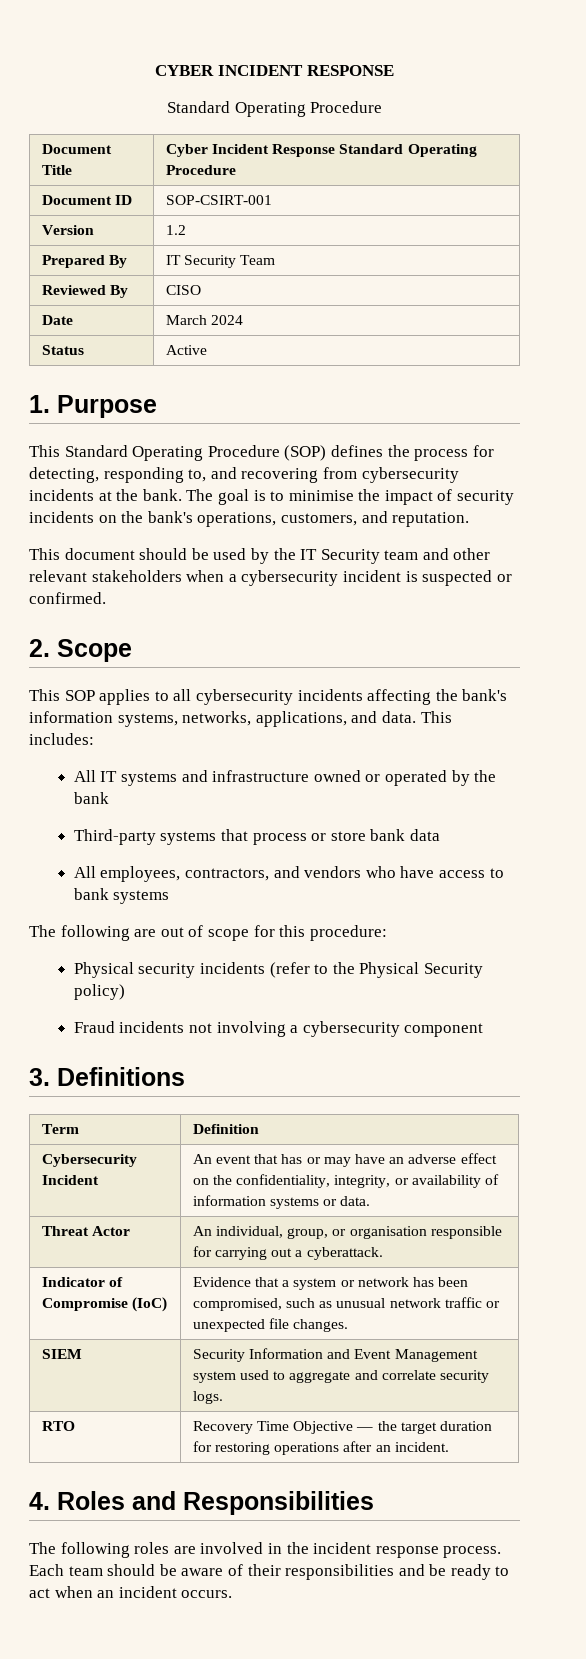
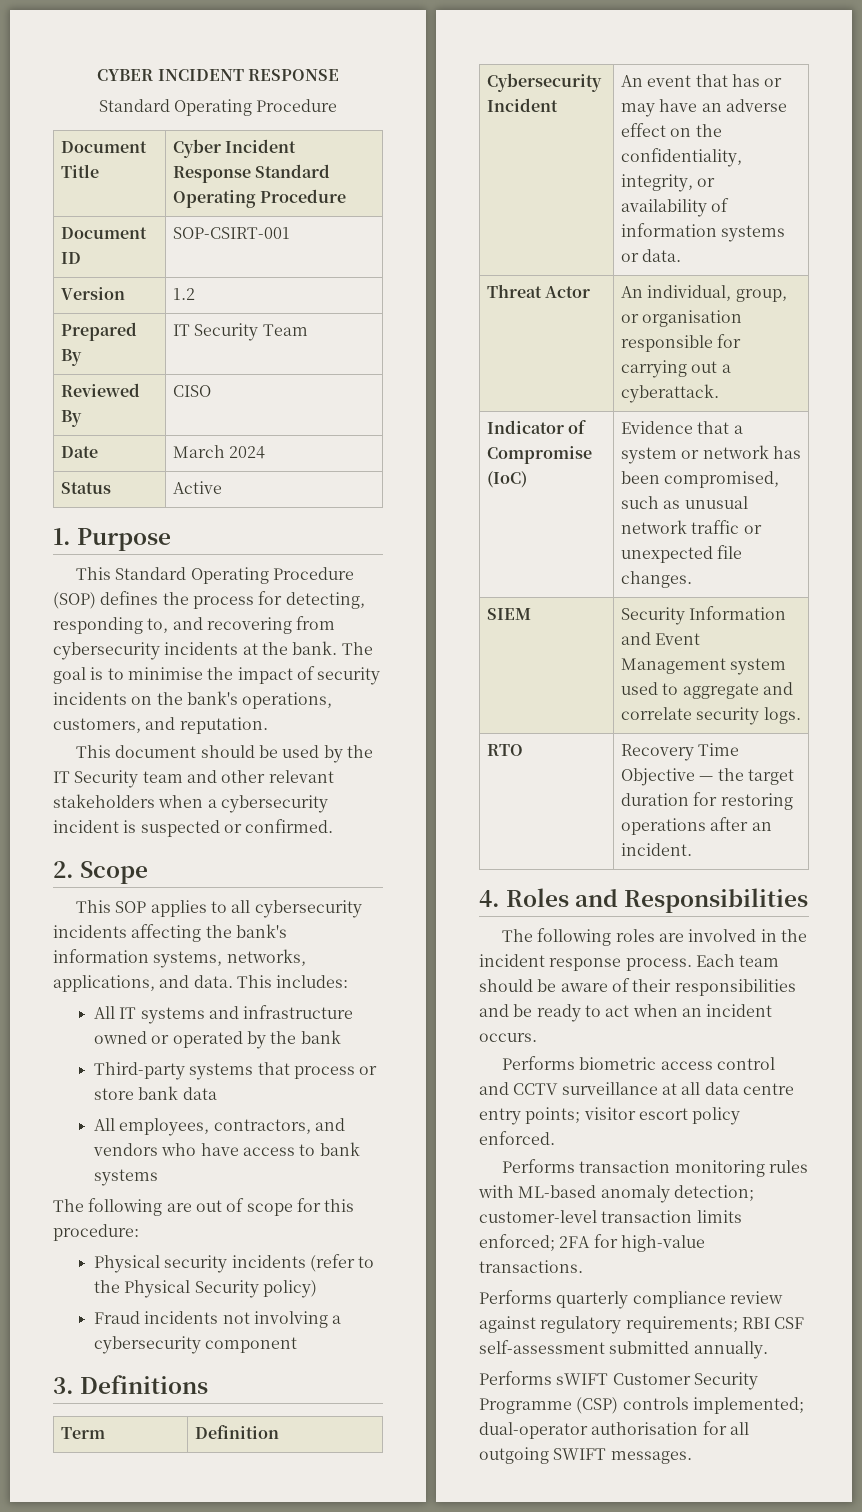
+ Performs biometric access control and CCTV surveillance at all data centre entry points; visitor escort policy enforced.
+ Performs transaction monitoring rules with ML-based anomaly detection; customer-level transaction limits enforced; 2FA for high-value transactions.
+ Performs quarterly compliance review against regulatory requirements; RBI CSF self-assessment submitted annually.
+ Performs sWIFT Customer Security Programme (CSP) controls implemented; dual-operator authorisation for all outgoing SWIFT messages.

